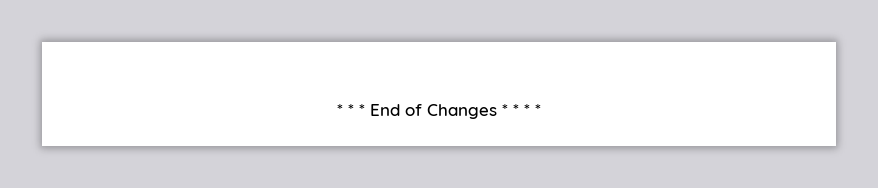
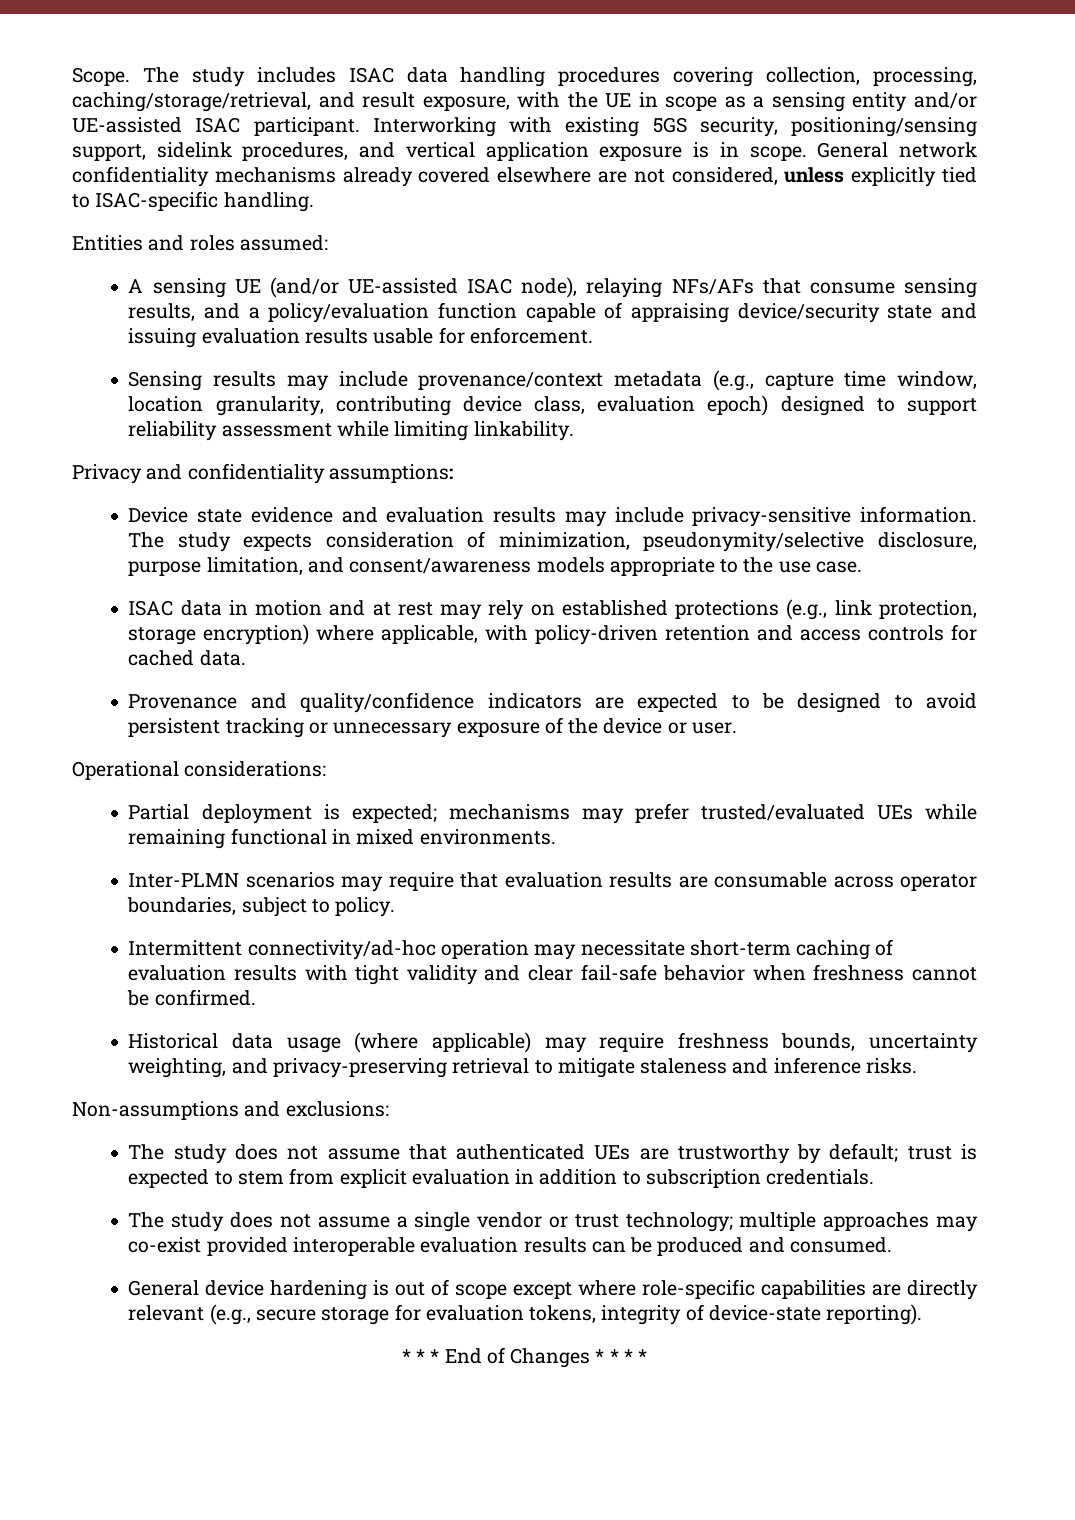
+ Scope. The study includes ISAC data handling procedures covering collection, processing, caching/storage/retrieval, and result exposure, with the UE in scope as a sensing entity and/or UE-assisted ISAC participant. Interworking with existing 5GS security, positioning/sensing support, sidelink procedures, and vertical application exposure is in scope. General network confidentiality mechanisms already covered elsewhere are not considered, unless explicitly tied to ISAC-specific handling.
+ Entities and roles assumed:
+ A sensing UE (and/or UE-assisted ISAC node), relaying NFs/AFs that consume sensing results, and a policy/evaluation function capable of appraising device/security state and issuing evaluation results usable for enforcement.
+ Sensing results may include provenance/context metadata (e.g., capture time window, location granularity, contributing device class, evaluation epoch) designed to support reliability assessment while limiting linkability.
+ Privacy and confidentiality assumptions:
+ Device state evidence and evaluation results may include privacy-sensitive information. The study expects consideration of minimization, pseudonymity/selective disclosure, purpose limitation, and consent/awareness models appropriate to the use case.
+ ISAC data in motion and at rest may rely on established protections (e.g., link protection, storage encryption) where applicable, with policy-driven retention and access controls for cached data.
+ Provenance and quality/confidence indicators are expected to be designed to avoid persistent tracking or unnecessary exposure of the device or user.
+ Operational considerations:
+ Partial deployment is expected; mechanisms may prefer trusted/evaluated UEs while remaining functional in mixed environments.
+ Inter-PLMN scenarios may require that evaluation results are consumable across operator boundaries, subject to policy.
+ Intermittent connectivity/ad-hoc operation may necessitate short-term caching of evaluation results with tight validity and clear fail-safe behavior when freshness cannot be confirmed.
+ Historical data usage (where applicable) may require freshness bounds, uncertainty weighting, and privacy-preserving retrieval to mitigate staleness and inference risks.
+ Non-assumptions and exclusions:
+ The study does not assume that authenticated UEs are trustworthy by default; trust is expected to stem from explicit evaluation in addition to subscription credentials.
+ The study does not assume a single vendor or trust technology; multiple approaches may co-exist provided interoperable evaluation results can be produced and consumed.
+ General device hardening is out of scope except where role-specific capabilities are directly relevant (e.g., secure storage for evaluation tokens, integrity of device-state reporting).

